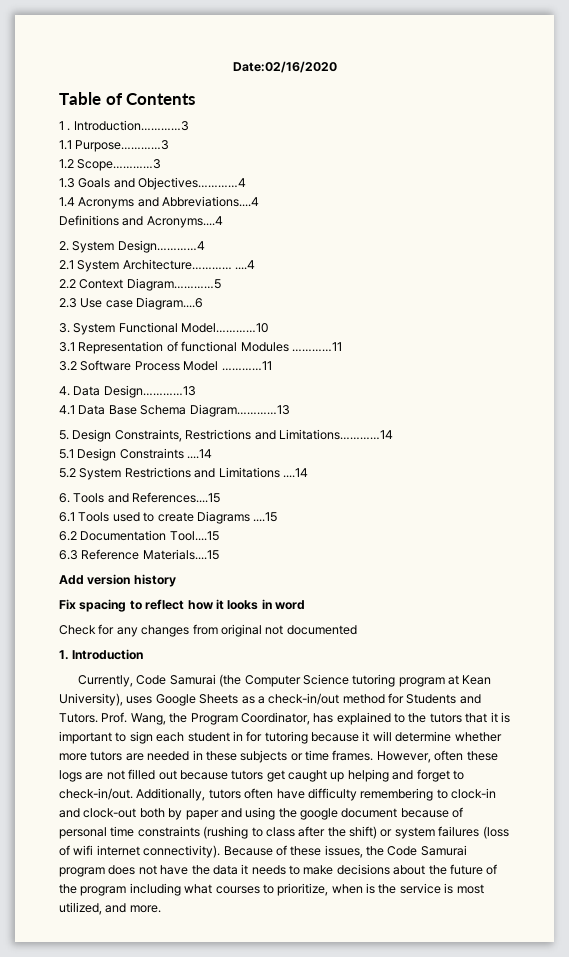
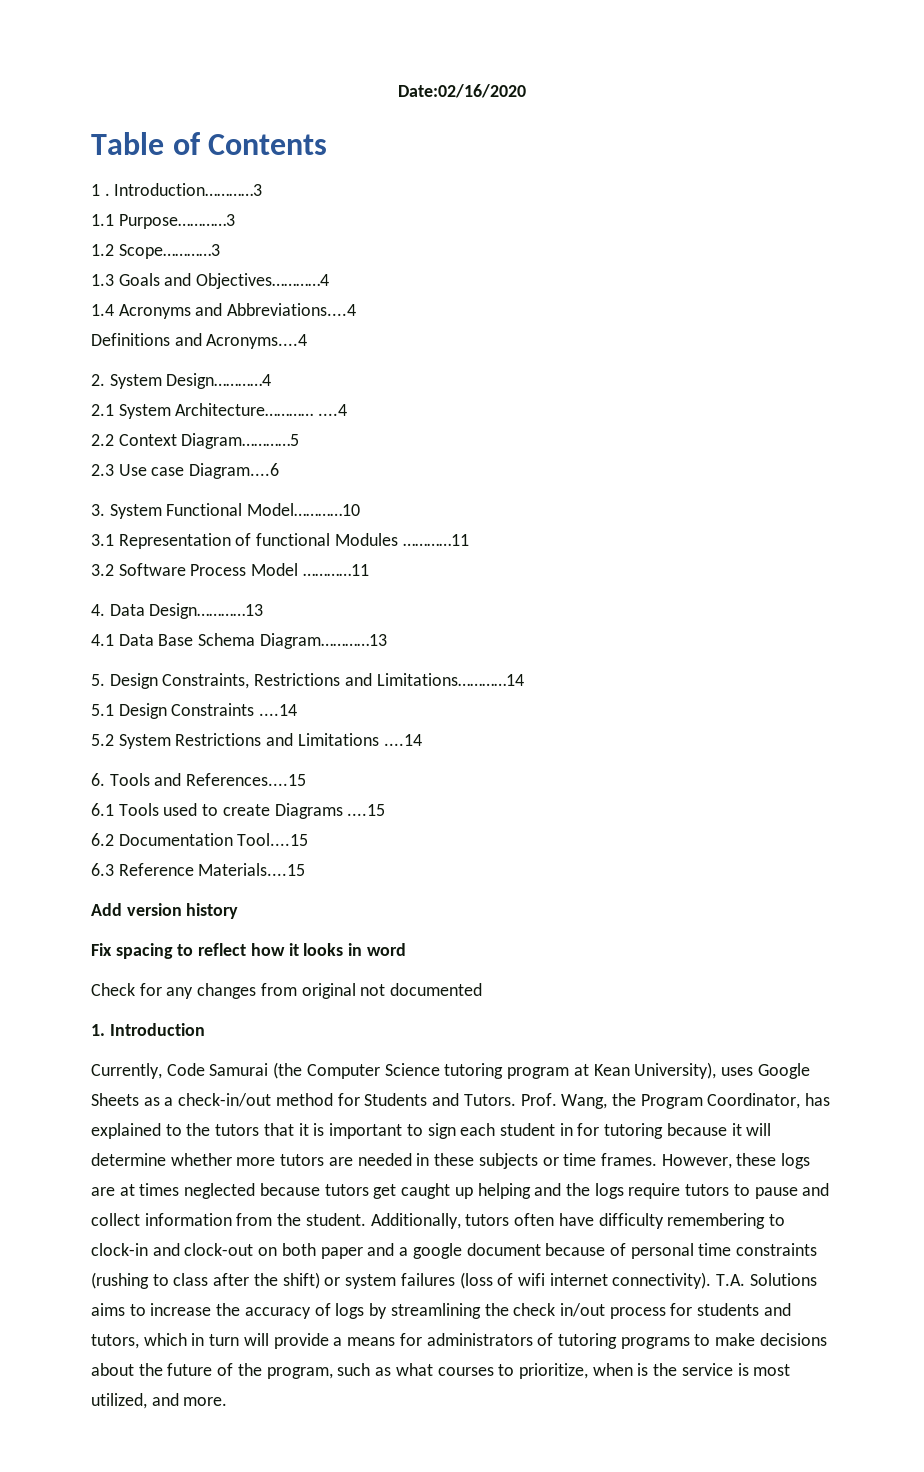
- However, often these logs are not filled out because tutors get caught up helping and forget to check-in/out.
+ However, these logs are at times neglected because tutors get caught up helping and the logs require tutors to pause and collect information from the student.
- Additionally, tutors often have difficulty remembering to clock-in and clock-out both by paper and using the google document because of personal time constraints (rushing to class after the shift) or system failures (loss of wifi internet connectivity).
+ Additionally, tutors often have difficulty remembering to clock-in and clock-out on both paper and a google document because of personal time constraints (rushing to class after the shift) or system failures (loss of wifi internet connectivity).
- Because of these issues, the Code Samurai program does not have the data it needs to make decisions about the future of the program including what courses to prioritize, when is the service is most utilized, and more.
+ T.A. Solutions aims to increase the accuracy of logs by streamlining the check in/out process for students and tutors, which in turn will provide a means for administrators of tutoring programs to make decisions about the future of the program, such as what courses to prioritize, when is the service is most utilized, and more.

